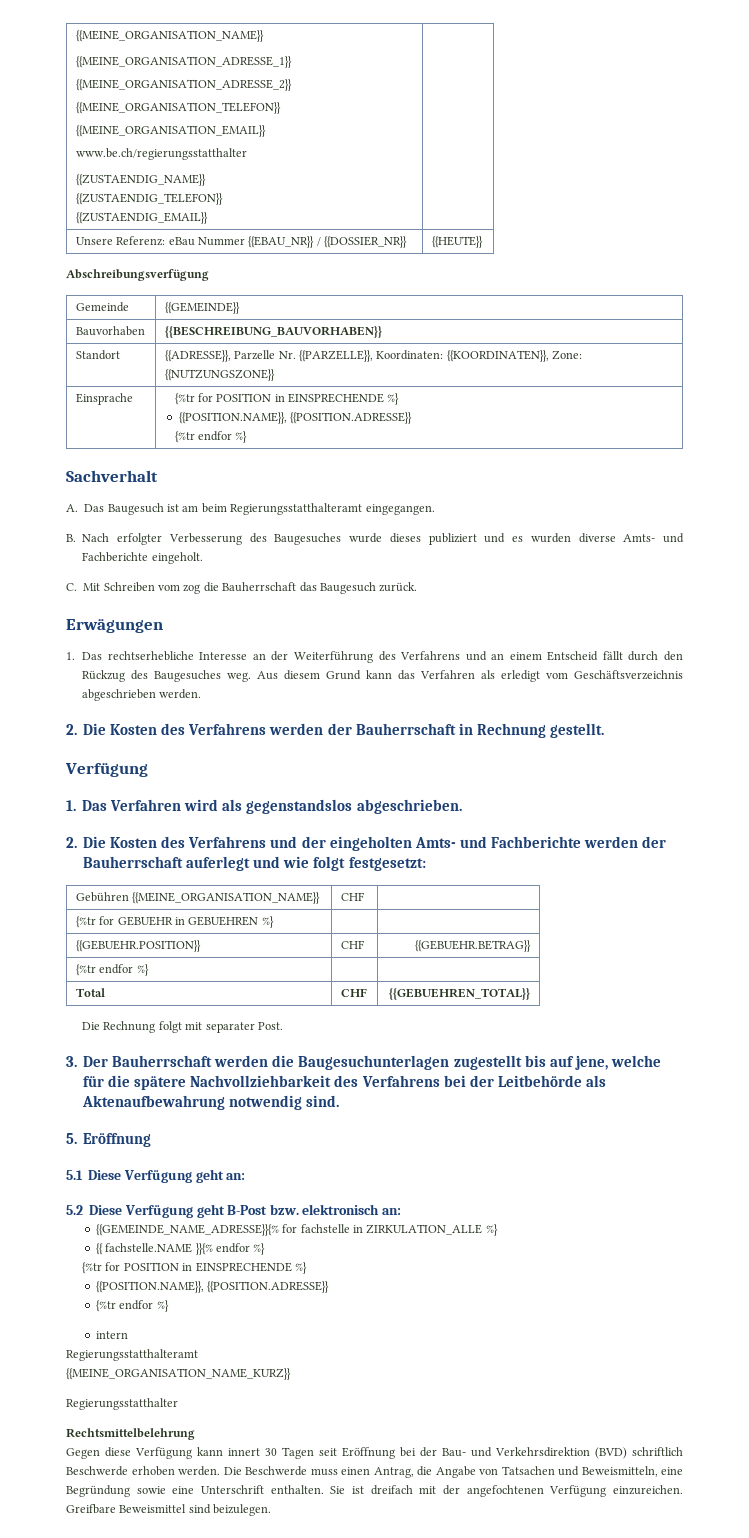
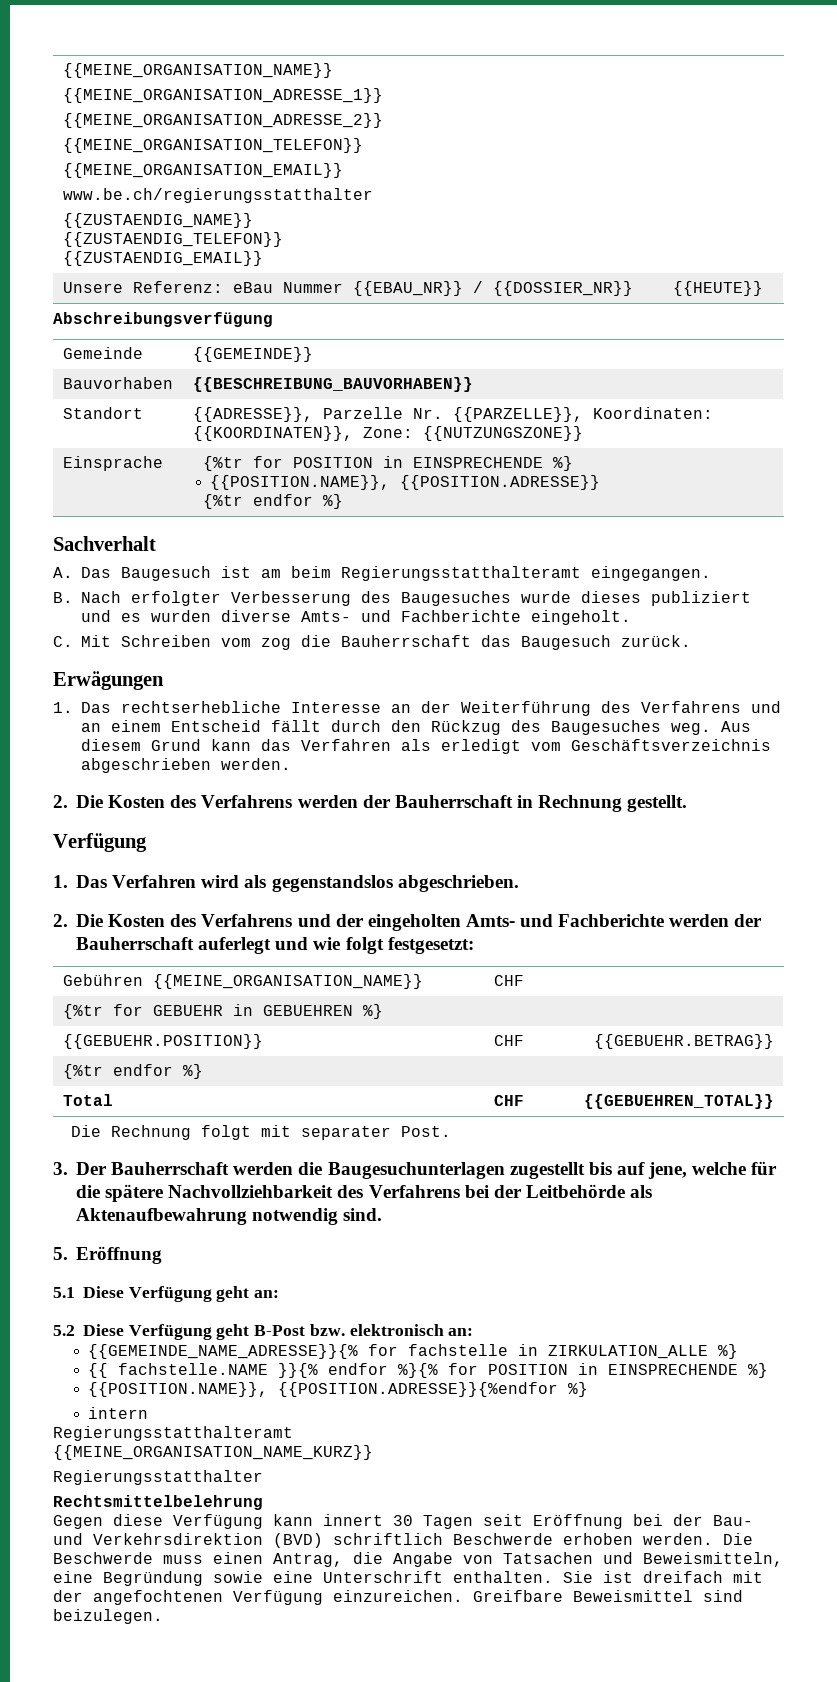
- {{ fachstelle.NAME }}{% endfor %}
- {%tr for POSITION in EINSPRECHENDE %}
- {{POSITION.NAME}}, {{POSITION.ADRESSE}}
- {%tr endfor %}
+ {{ fachstelle.NAME }}{% endfor %}{% for POSITION in EINSPRECHENDE %}
+ {{POSITION.NAME}}, {{POSITION.ADRESSE}}{%endfor %}

